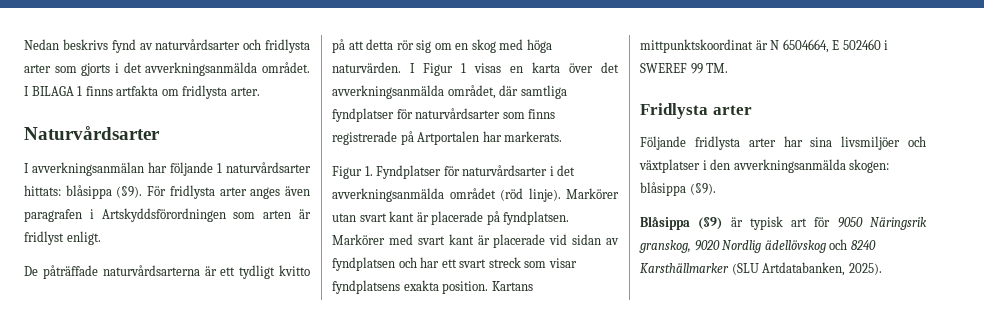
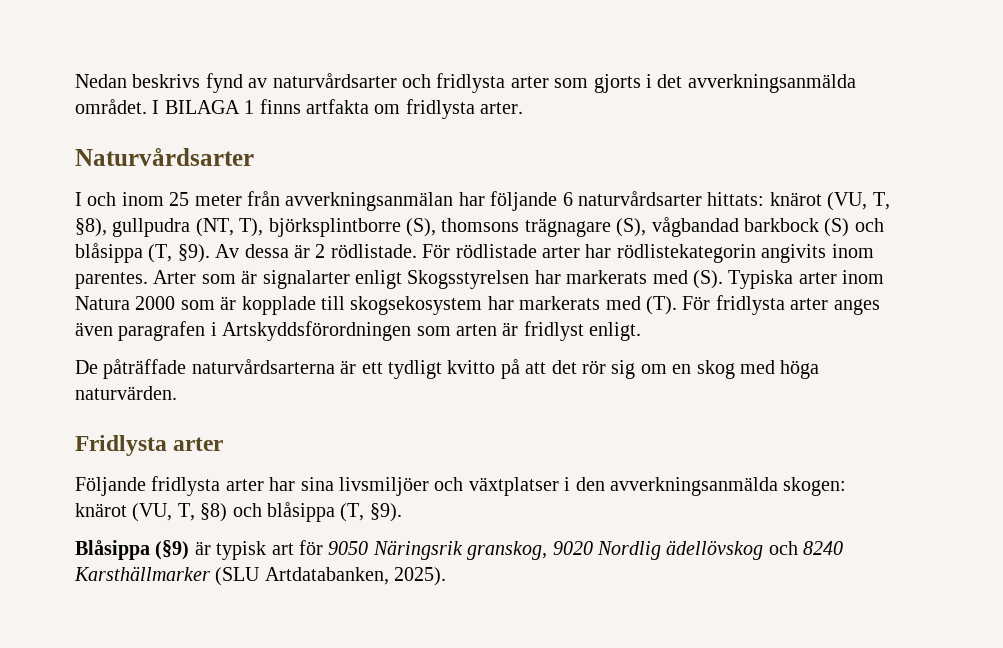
- I avverkningsanmälan har följande 1 naturvårdsarter hittats: blåsippa (§9). För fridlysta arter anges även paragrafen i Artskyddsförordningen som arten är fridlyst enligt.
+ I och inom 25 meter från avverkningsanmälan har följande 6 naturvårdsarter hittats: knärot (VU, T, §8), gullpudra (NT, T), björksplintborre (S), thomsons trägnagare (S), vågbandad barkbock (S) och blåsippa (T, §9). Av dessa är 2 rödlistade. För rödlistade arter har rödlistekategorin angivits inom parentes. Arter som är signalarter enligt Skogsstyrelsen har markerats med (S). Typiska arter inom Natura 2000 som är kopplade till skogsekosystem har markerats med (T). För fridlysta arter anges även paragrafen i Artskyddsförordningen som arten är fridlyst enligt.
- De påträffade naturvårdsarterna är ett tydligt kvitto på att detta rör sig om en skog med höga naturvärden. I Figur 1 visas en karta över det avverkningsanmälda området, där samtliga fyndplatser för naturvårdsarter som finns registrerade på Artportalen har markerats.
- Figur 1. Fyndplatser för naturvårdsarter i det avverkningsanmälda området (röd linje). Markörer utan svart kant är placerade på fyndplatsen. Markörer med svart kant är placerade vid sidan av fyndplatsen och har ett svart streck som visar fyndplatsens exakta position. Kartans mittpunktskoordinat är N 6504664, E 502460 i SWEREF 99 TM.
+ De påträffade naturvårdsarterna är ett tydligt kvitto på att det rör sig om en skog med höga naturvärden.
- Följande fridlysta arter har sina livsmiljöer och växtplatser i den avverkningsanmälda skogen: blåsippa (§9).
+ Följande fridlysta arter har sina livsmiljöer och växtplatser i den avverkningsanmälda skogen: knärot (VU, T, §8) och blåsippa (T, §9).

